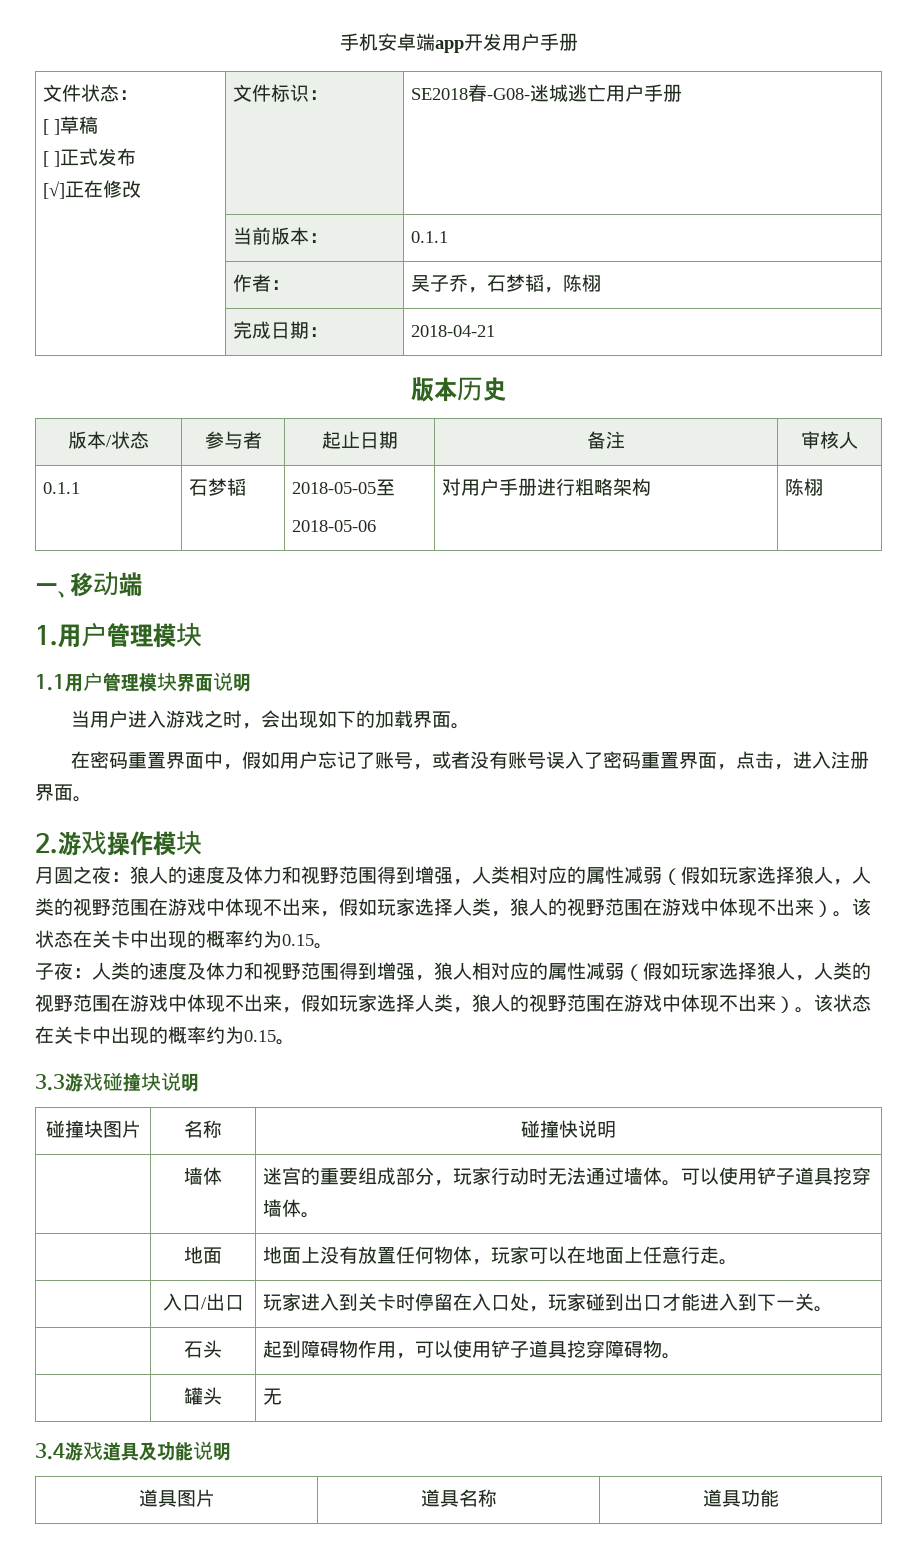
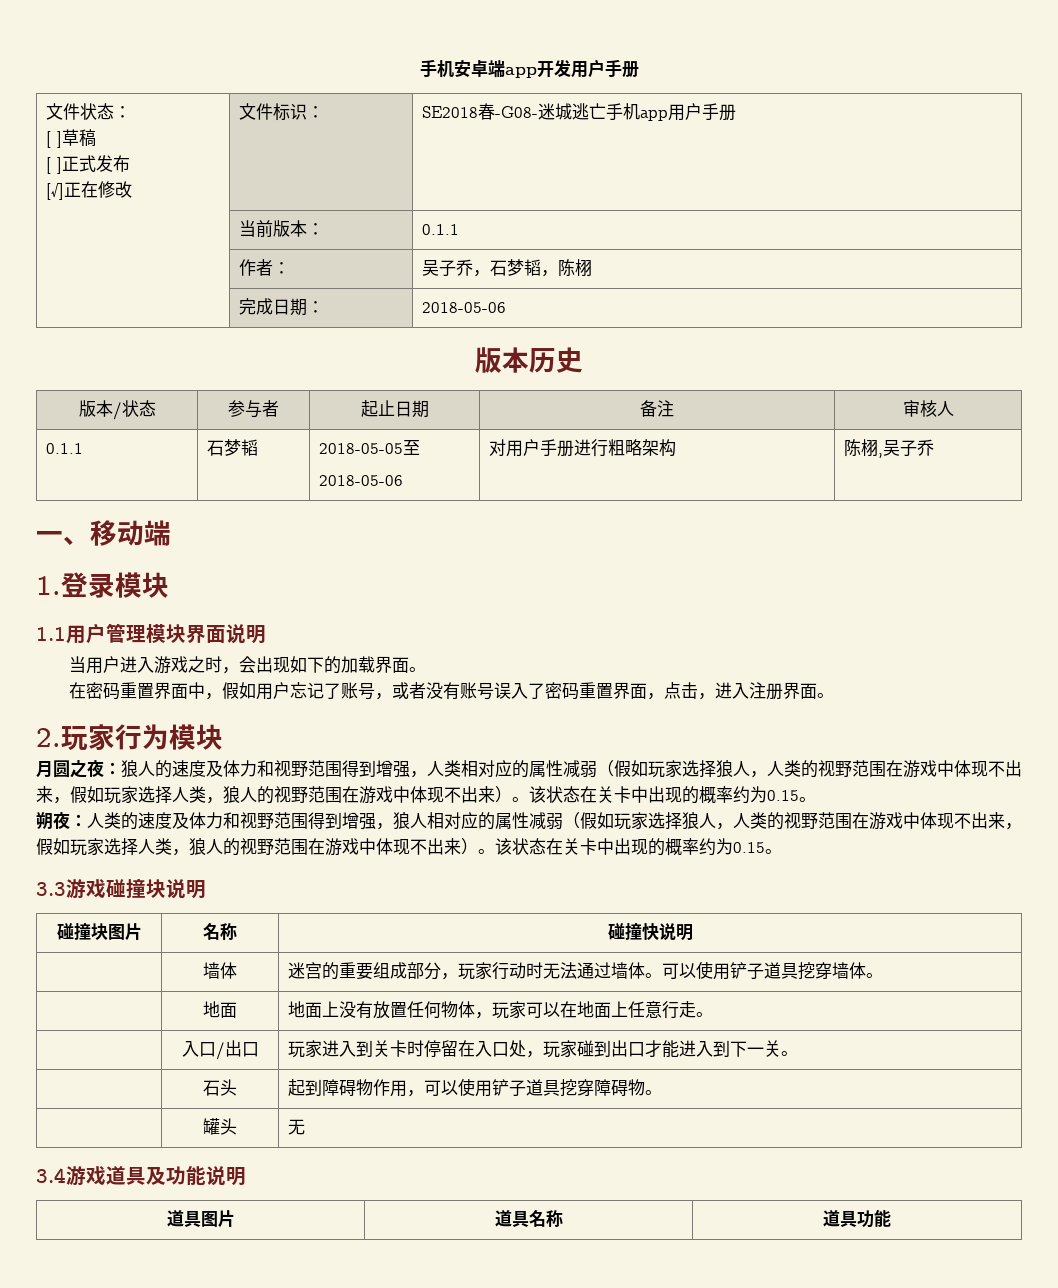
  文件状态：
  [ ]草稿
  [ ]正式发布
- [√]正在修改 | 文件标识： | SE2018春-G08-迷城逃亡用户手册
+ [√]正在修改 | 文件标识： | SE2018春-G08-迷城逃亡手机app用户手册
- | 完成日期： | 2018-04-21
+ | 完成日期： | 2018-05-06
  0.1.1 | 石梦韬 | 2018-05-05至
- 2018-05-06 | 对用户手册进行粗略架构 | 陈栩
+ 2018-05-06 | 对用户手册进行粗略架构 | 陈栩,吴子乔
- 1.用户管理模块
+ 1.登录模块
- 2.游戏操作模块
+ 2.玩家行为模块
- 子夜：人类的速度及体力和视野范围得到增强，狼人相对应的属性减弱（假如玩家选择狼人，人类的视野范围在游戏中体现不出来，假如玩家选择人类，狼人的视野范围在游戏中体现不出来）。
+ 朔夜：人类的速度及体力和视野范围得到增强，狼人相对应的属性减弱（假如玩家选择狼人，人类的视野范围在游戏中体现不出来，假如玩家选择人类，狼人的视野范围在游戏中体现不出来）。

